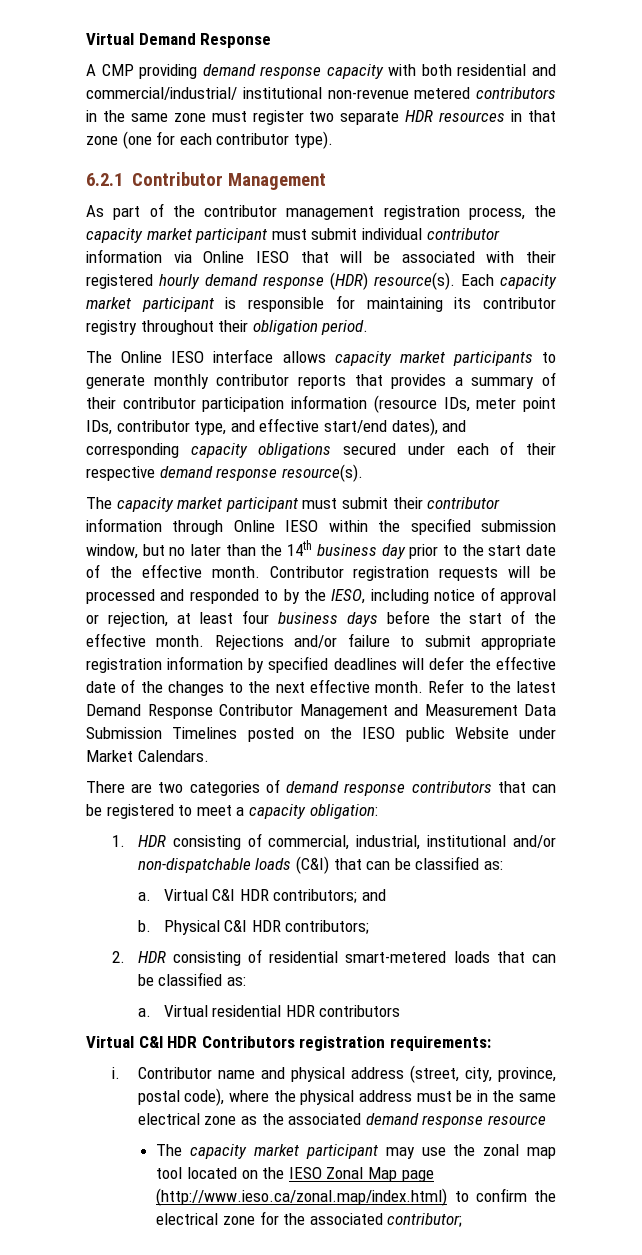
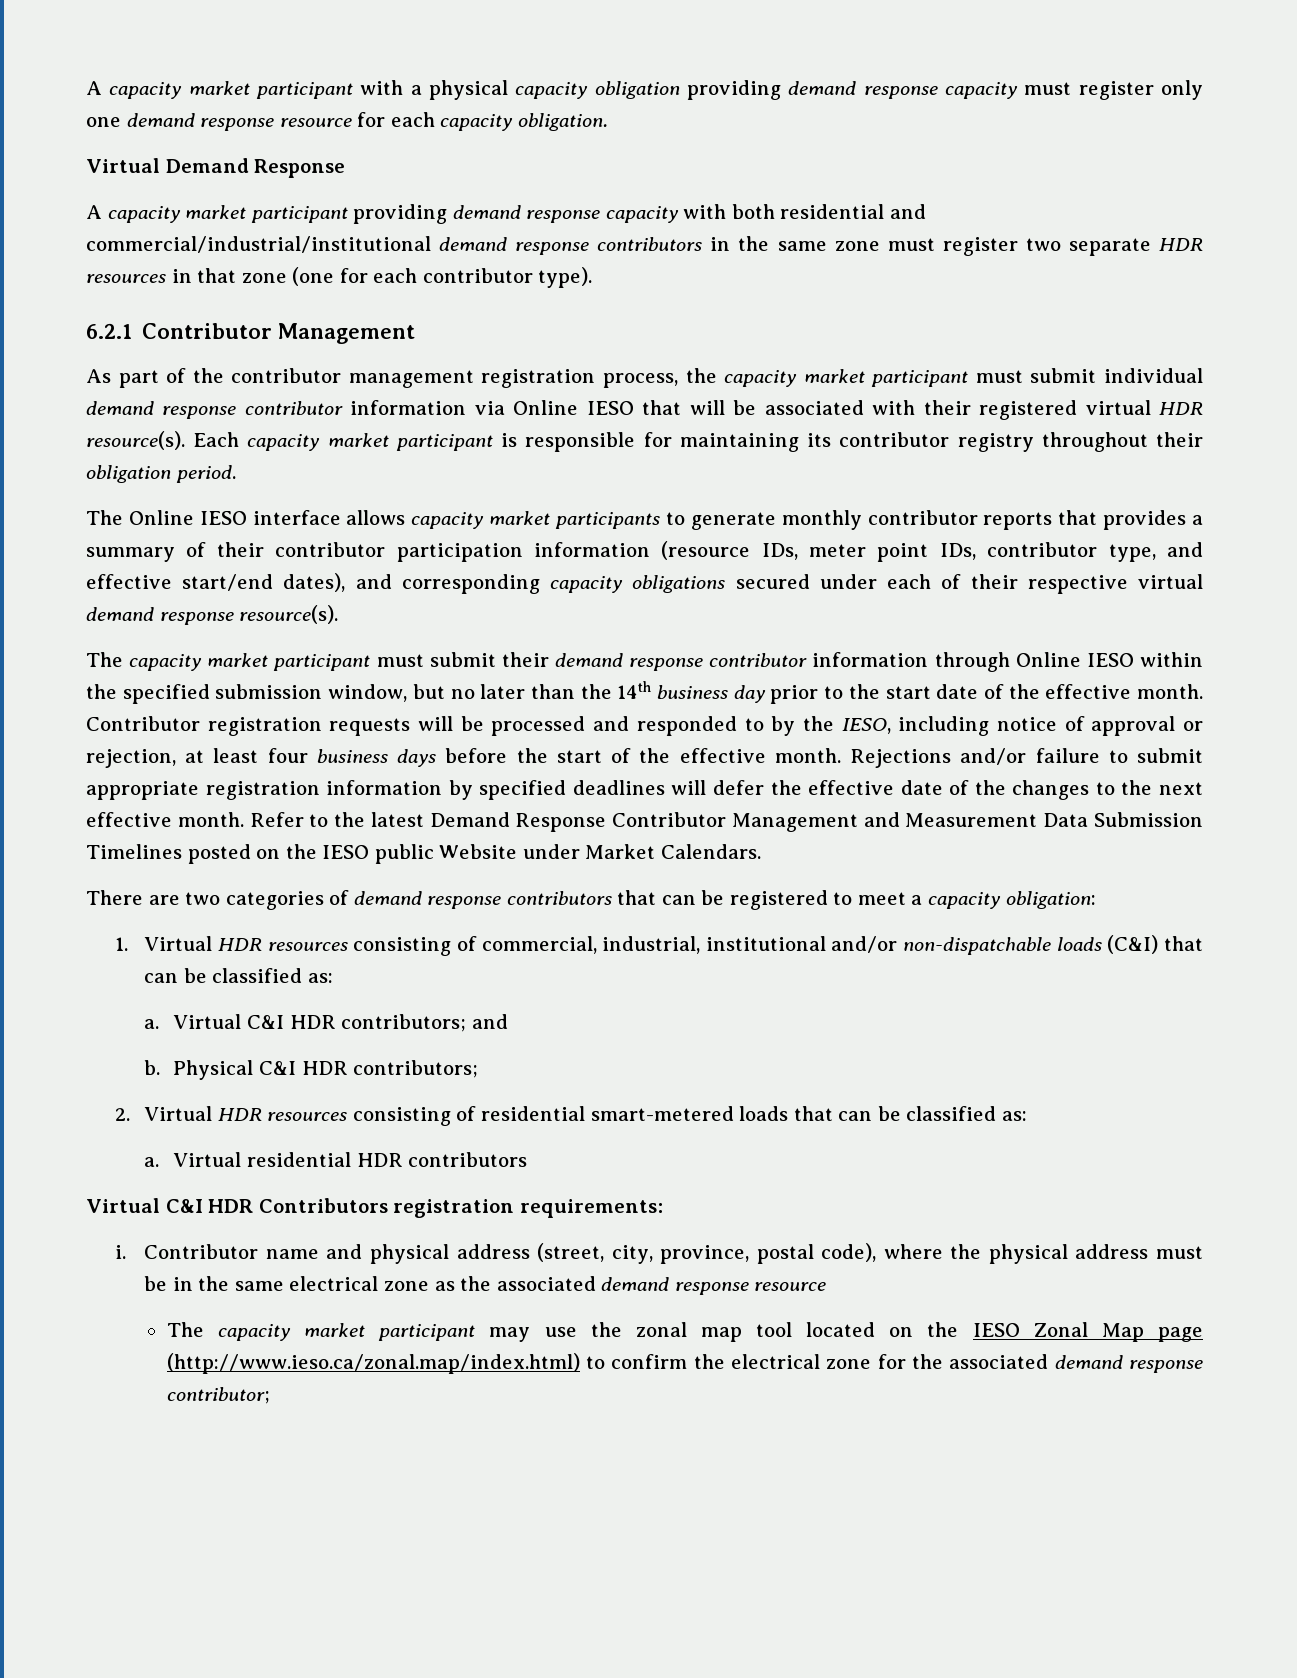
+ A capacity market participant with a physical capacity obligation providing demand response capacity must register only one demand response resource for each capacity obligation.
- A CMP providing demand response capacity with both residential and commercial/industrial/ institutional non-revenue metered contributors in the same zone must register two separate HDR resources in that zone (one for each contributor type).
+ A capacity market participant providing demand response capacity with both residential and commercial/industrial/institutional demand response contributors in the same zone must register two separate HDR resources in that zone (one for each contributor type).
- As part of the contributor management registration process, the capacity market participant must submit individual contributor information via Online IESO that will be associated with their registered hourly demand response (HDR) resource(s).
+ As part of the contributor management registration process, the capacity market participant must submit individual demand response contributor information via Online IESO that will be associated with their registered virtual HDR resource(s).
- The Online IESO interface allows capacity market participants to generate monthly contributor reports that provides a summary of their contributor participation information (resource IDs, meter point IDs, contributor type, and effective start/end dates), and corresponding capacity obligations secured under each of their respective demand response resource(s).
+ The Online IESO interface allows capacity market participants to generate monthly contributor reports that provides a summary of their contributor participation information (resource IDs, meter point IDs, contributor type, and effective start/end dates), and corresponding capacity obligations secured under each of their respective virtual demand response resource(s).
- The capacity market participant must submit their contributor information through Online IESO within the specified submission window, but no later than the 14th business day prior to the start date of the effective month.
+ The capacity market participant must submit their demand response contributor information through Online IESO within the specified submission window, but no later than the 14th business day prior to the start date of the effective month.
- 1. HDR consisting of commercial, industrial, institutional and/or non-dispatchable loads (C&I) that can be classified as:
+ 1. Virtual HDR resources consisting of commercial, industrial, institutional and/or non-dispatchable loads (C&I) that can be classified as:
- 2. HDR consisting of residential smart-metered loads that can be classified as:
+ 2. Virtual HDR resources consisting of residential smart-metered loads that can be classified as:
- The capacity market participant may use the zonal map tool located on the IESO Zonal Map page (http://www.ieso.ca/zonal.map/index.html) to confirm the electrical zone for the associated contributor;
+ The capacity market participant may use the zonal map tool located on the IESO Zonal Map page (http://www.ieso.ca/zonal.map/index.html) to confirm the electrical zone for the associated demand response contributor;

